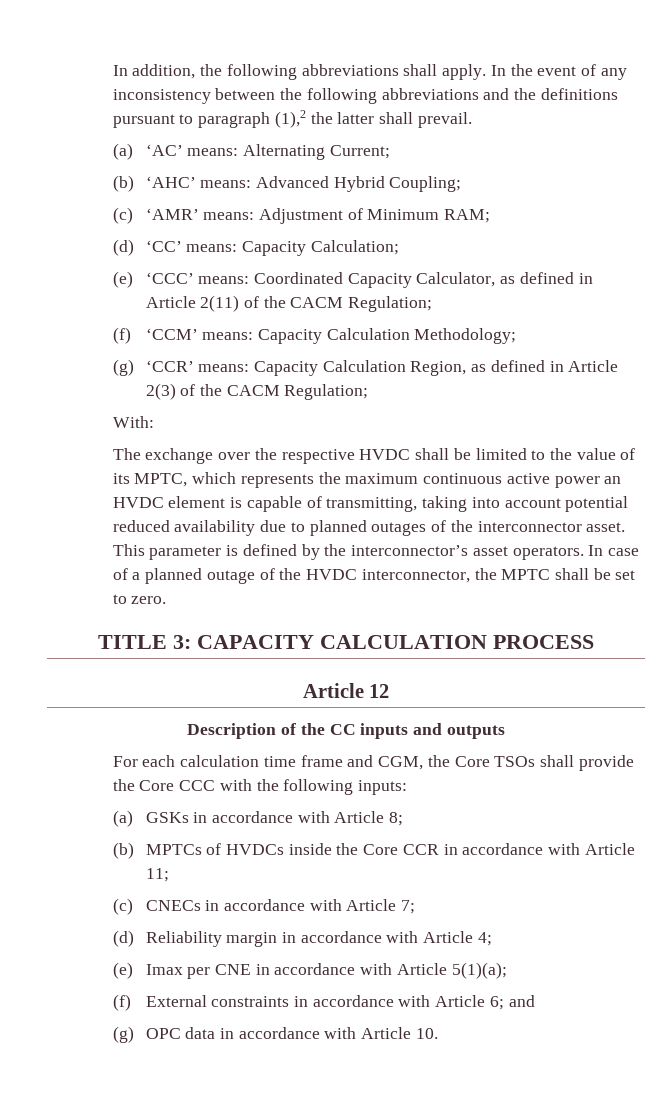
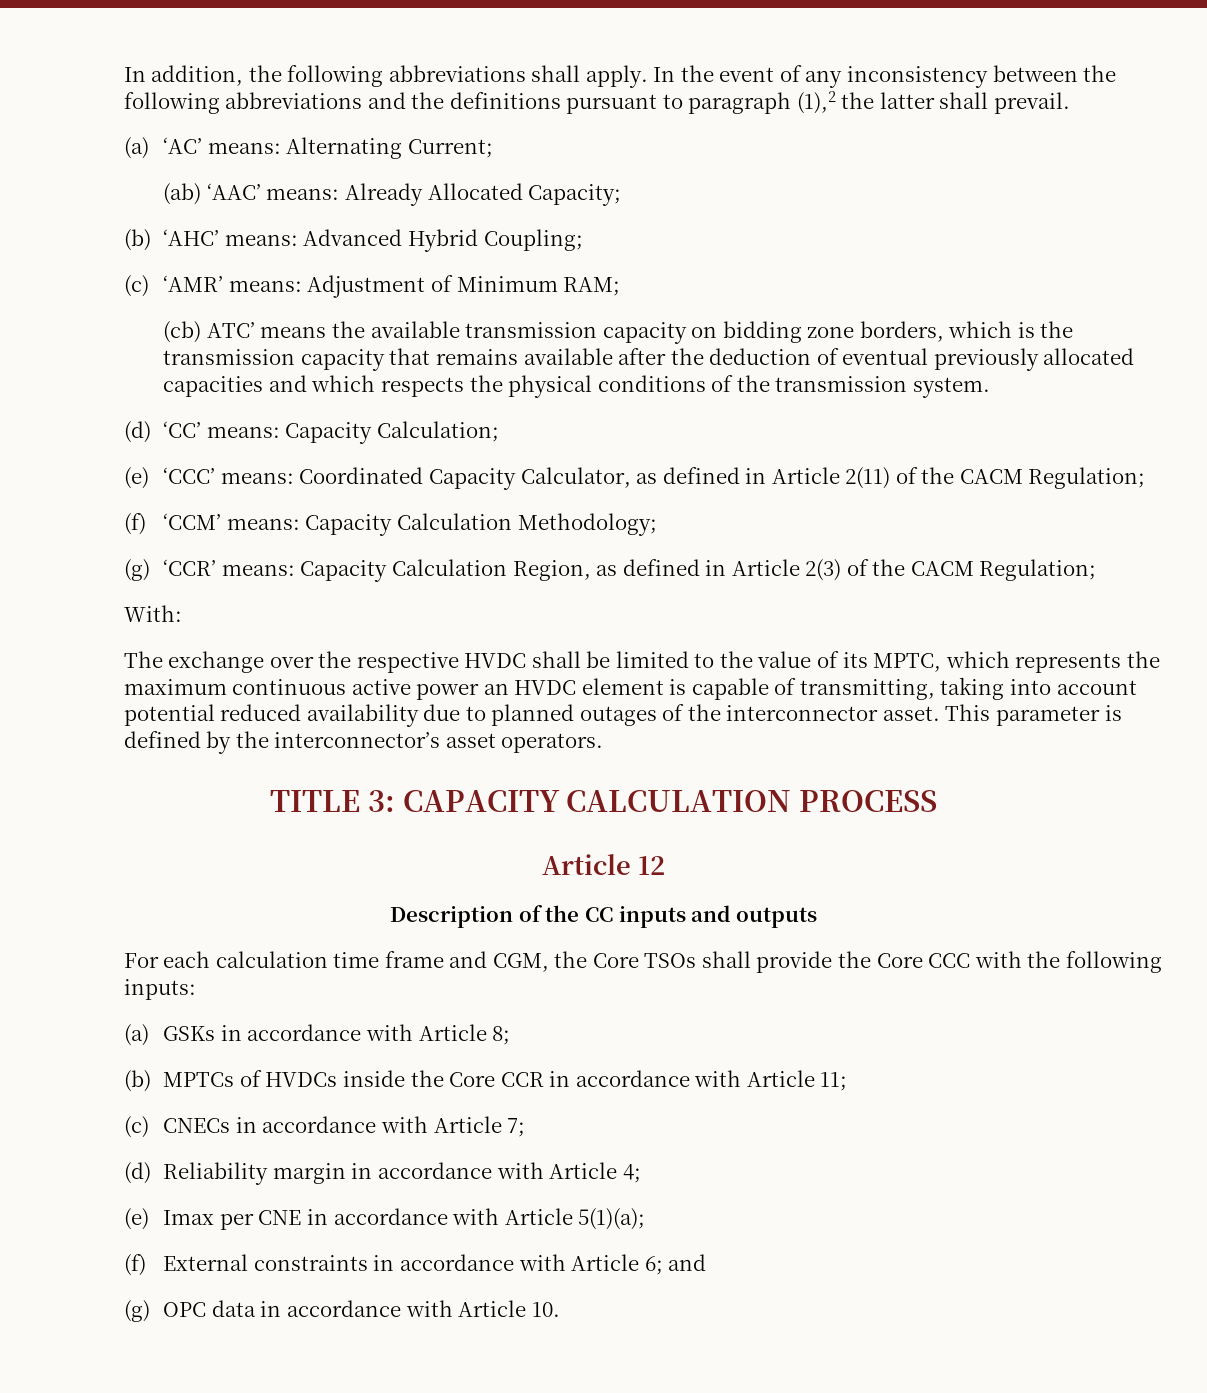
+ (ab) ‘AAC’ means: Already Allocated Capacity;
+ (cb) ATC’ means the available transmission capacity on bidding zone borders, which is the transmission capacity that remains available after the deduction of eventual previously allocated capacities and which respects the physical conditions of the transmission system.
- In case of a planned outage of the HVDC interconnector, the MPTC shall be set to zero.

